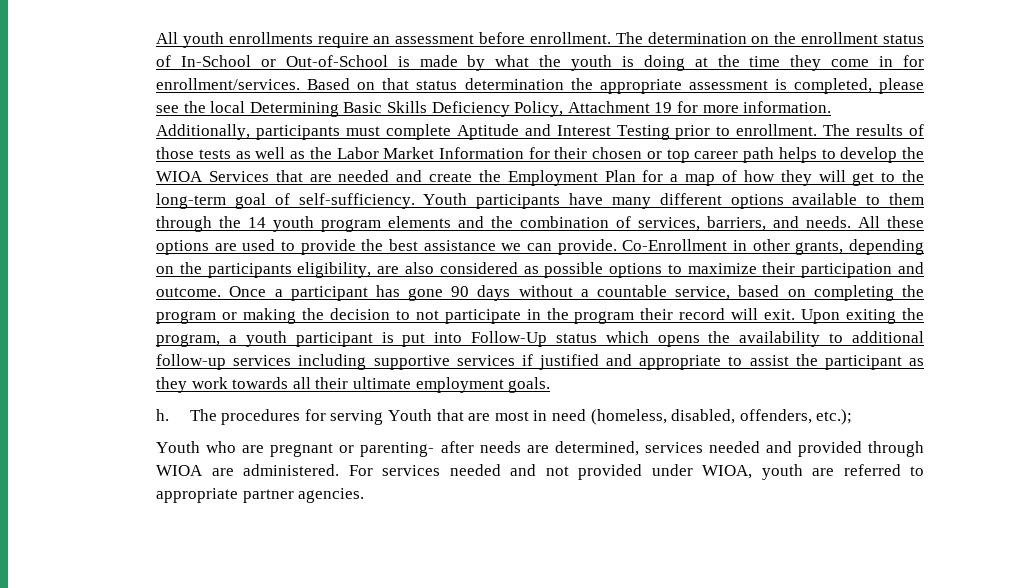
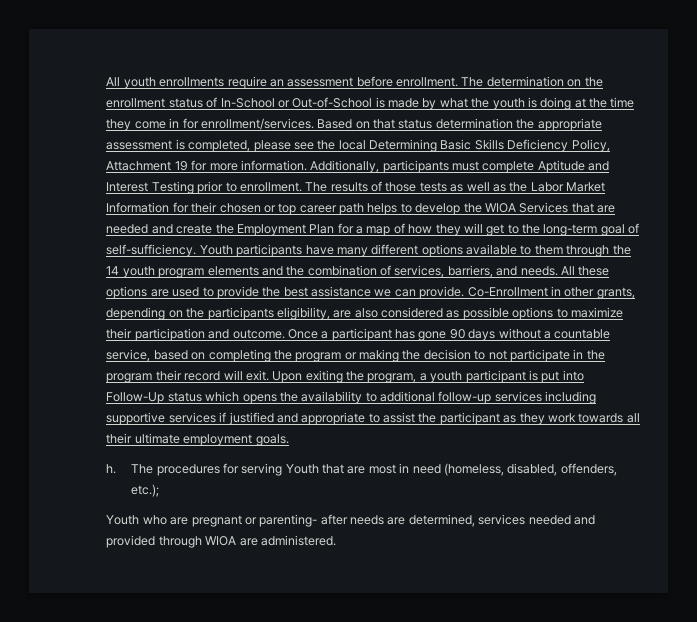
- For services needed and not provided under WIOA, youth are referred to appropriate partner agencies.

